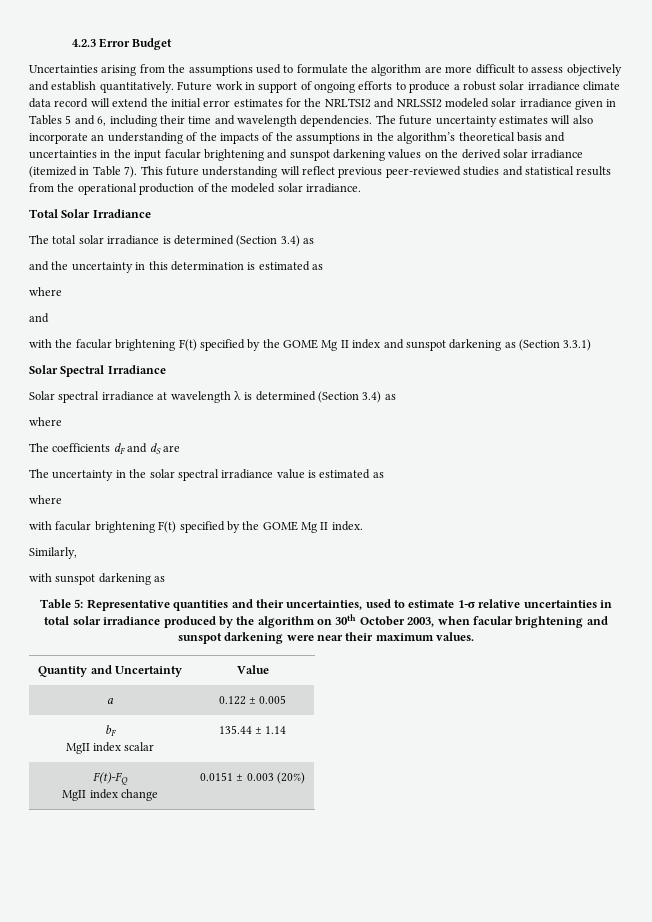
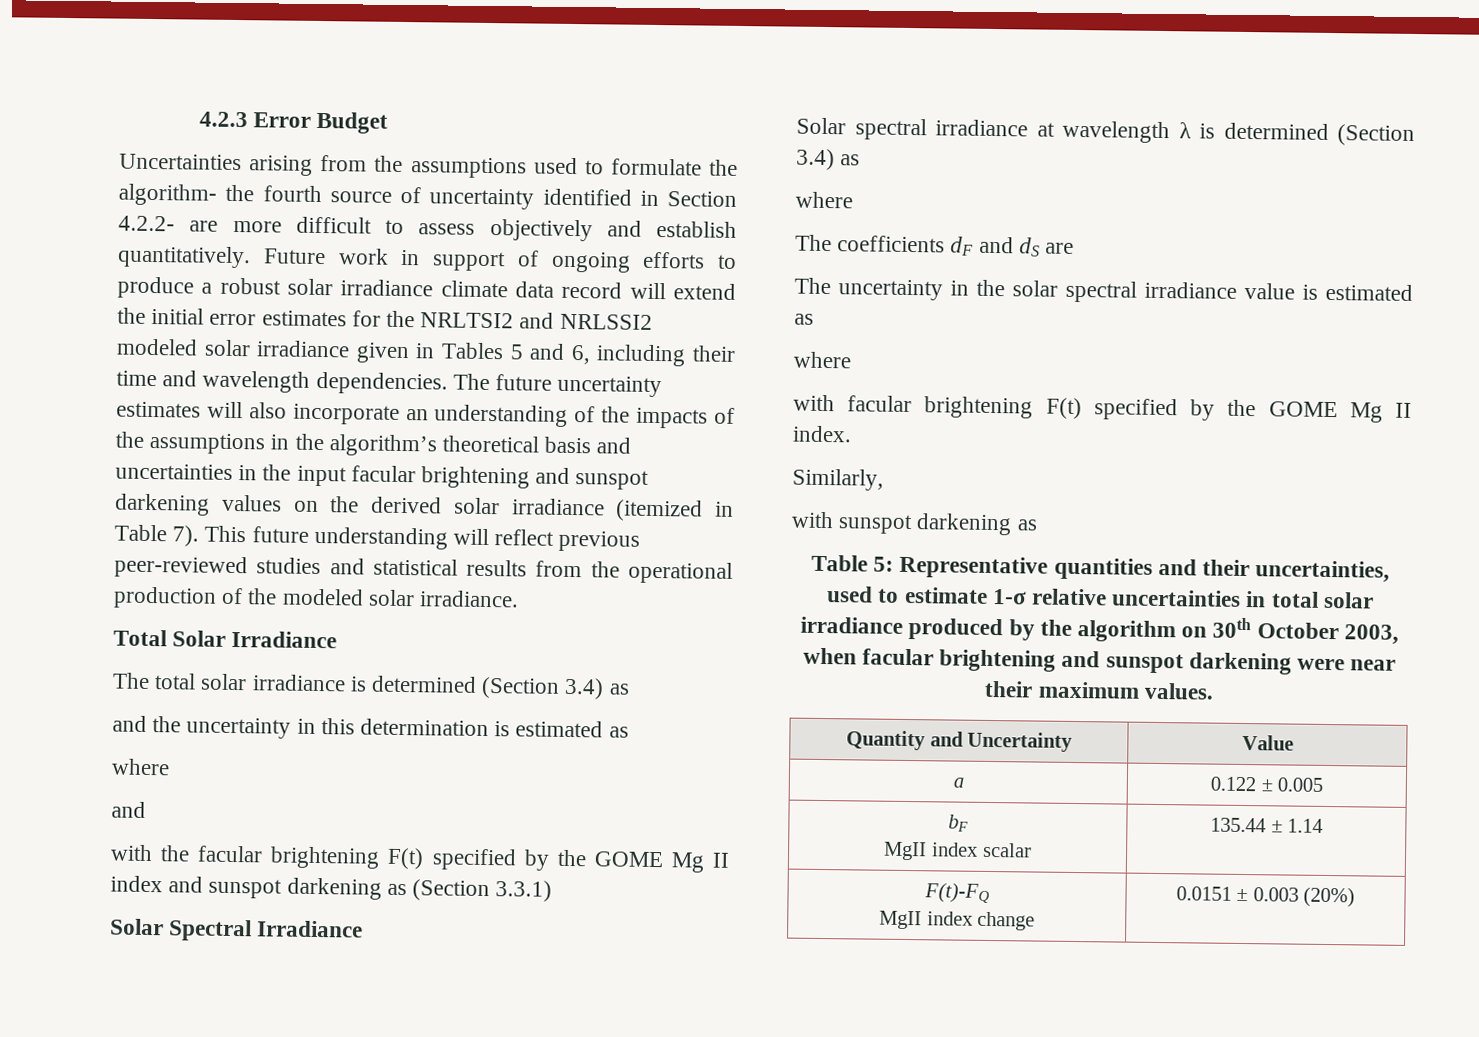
- Uncertainties arising from the assumptions used to formulate the algorithm are more difficult to assess objectively and establish quantitatively.
+ Uncertainties arising from the assumptions used to formulate the algorithm- the fourth source of uncertainty identified in Section 4.2.2- are more difficult to assess objectively and establish quantitatively.

